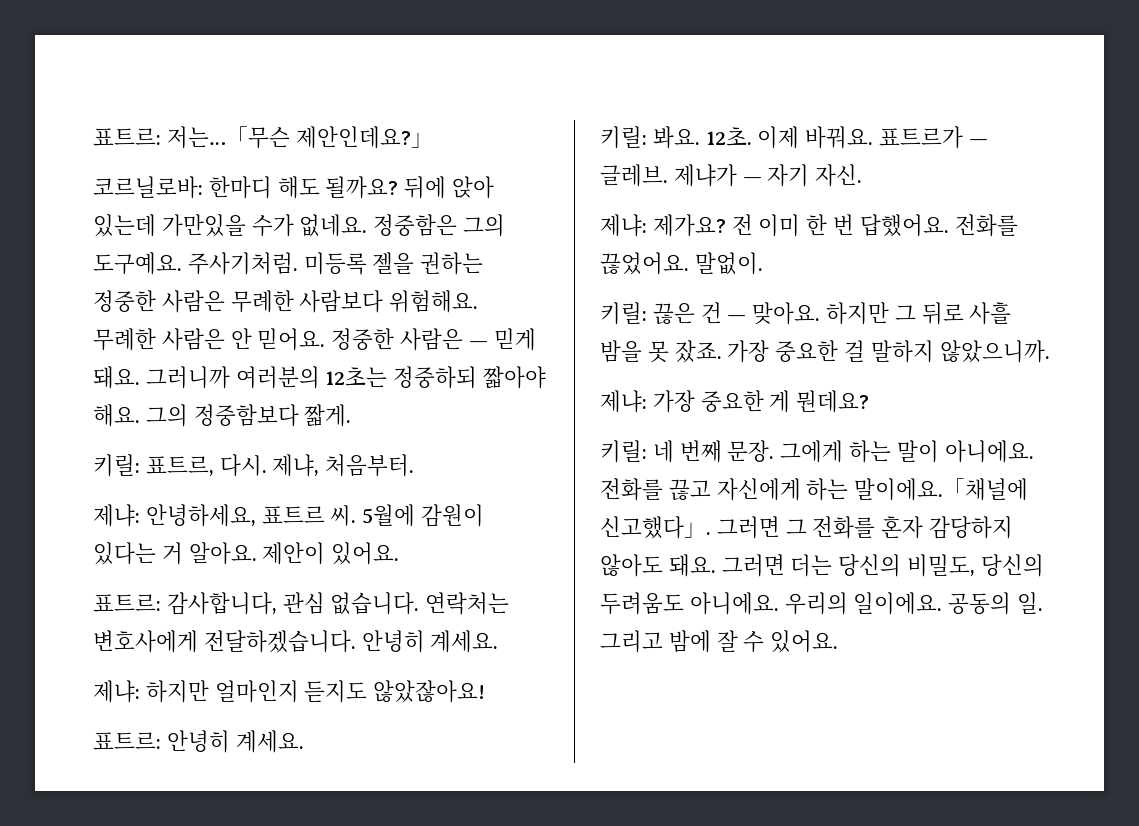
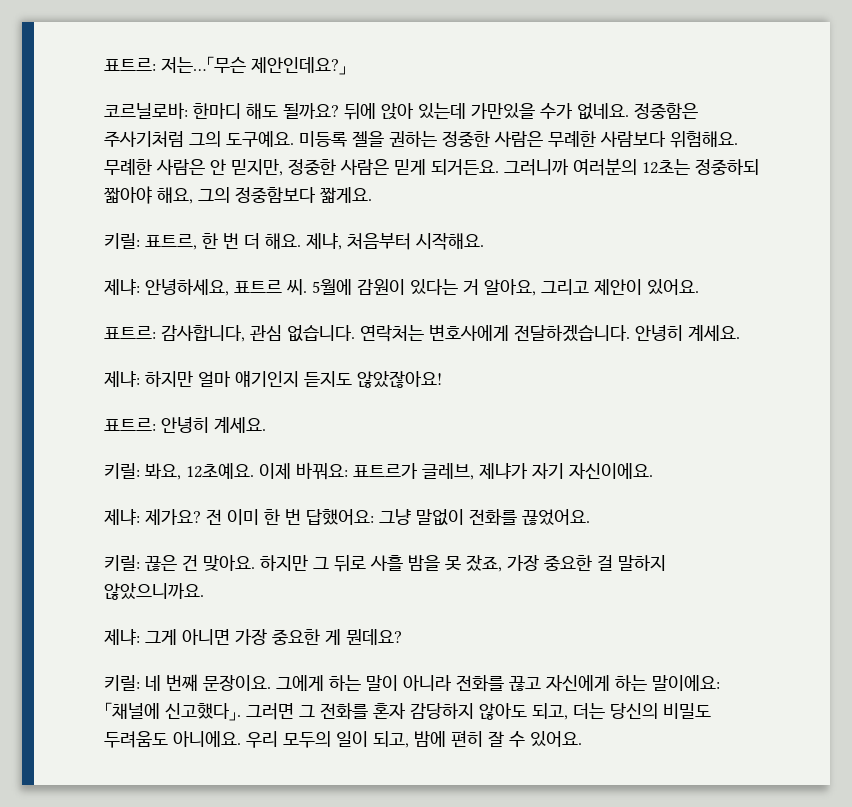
- 정중함은 그의 도구예요.
+ 정중함은 주사기처럼 그의 도구예요.
- 주사기처럼.
- 무례한 사람은 안 믿어요. 정중한 사람은 — 믿게 돼요.
+ 무례한 사람은 안 믿지만, 정중한 사람은 믿게 되거든요.
- 그러니까 여러분의 12초는 정중하되 짧아야 해요. 그의 정중함보다 짧게.
+ 그러니까 여러분의 12초는 정중하되 짧아야 해요, 그의 정중함보다 짧게요.
- 키릴: 표트르, 다시. 제냐, 처음부터.
+ 키릴: 표트르, 한 번 더 해요. 제냐, 처음부터 시작해요.
- 5월에 감원이 있다는 거 알아요. 제안이 있어요.
+ 5월에 감원이 있다는 거 알아요, 그리고 제안이 있어요.
- 제냐: 하지만 얼마인지 듣지도 않았잖아요!
+ 제냐: 하지만 얼마 얘기인지 듣지도 않았잖아요!
- 키릴: 봐요. 12초. 이제 바꿔요. 표트르가 — 글레브. 제냐가 — 자기 자신.
+ 키릴: 봐요, 12초예요. 이제 바꿔요: 표트르가 글레브, 제냐가 자기 자신이에요.
- 전 이미 한 번 답했어요. 전화를 끊었어요. 말없이.
+ 전 이미 한 번 답했어요: 그냥 말없이 전화를 끊었어요.
- 키릴: 끊은 건 — 맞아요.
+ 키릴: 끊은 건 맞아요.
- 하지만 그 뒤로 사흘 밤을 못 잤죠. 가장 중요한 걸 말하지 않았으니까.
- 제냐: 가장 중요한 게 뭔데요?
+ 하지만 그 뒤로 사흘 밤을 못 잤죠, 가장 중요한 걸 말하지 않았으니까요.
+ 제냐: 그게 아니면 가장 중요한 게 뭔데요?
- 키릴: 네 번째 문장.
+ 키릴: 네 번째 문장이요.
- 그에게 하는 말이 아니에요. 전화를 끊고 자신에게 하는 말이에요.「채널에 신고했다」.
+ 그에게 하는 말이 아니라 전화를 끊고 자신에게 하는 말이에요:「채널에 신고했다」.
- 그러면 그 전화를 혼자 감당하지 않아도 돼요. 그러면 더는 당신의 비밀도, 당신의 두려움도 아니에요. 우리의 일이에요. 공동의 일. 그리고 밤에 잘 수 있어요.
+ 그러면 그 전화를 혼자 감당하지 않아도 되고, 더는 당신의 비밀도 두려움도 아니에요. 우리 모두의 일이 되고, 밤에 편히 잘 수 있어요.

